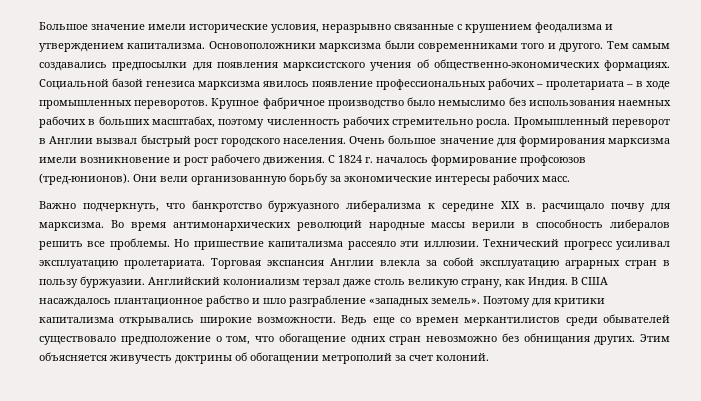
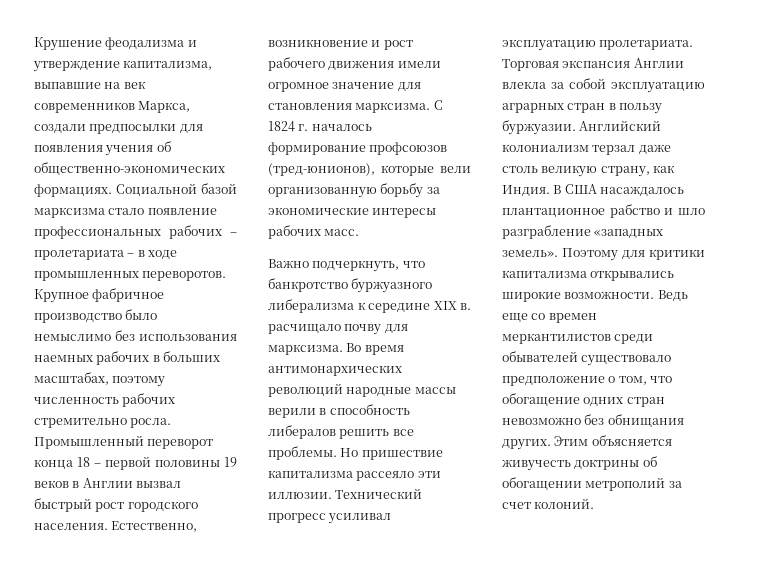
- Большое значение имели исторические условия, неразрывно связанные с крушением феодализма и утверждением капитализма. Основоположники марксизма были современниками того и другого. Тем самым создавались предпосылки для появления марксистского учения об общественно-экономических формациях.
+ Крушение феодализма и утверждение капитализма, выпавшие на век современников Маркса, создали предпосылки для появления учения об общественно-экономических формациях.
- Социальной базой генезиса марксизма явилось появление профессиональных рабочих – пролетариата – в ходе промышленных переворотов.
+ Социальной базой марксизма стало появление профессиональных рабочих – пролетариата – в ходе промышленных переворотов.
- Промышленный переворот в Англии вызвал быстрый рост городского населения.
+ Промышленный переворот конца 18 – первой половины 19 веков в Англии вызвал быстрый рост городского населения.
- Очень большое значение для формирования марксизма имели возникновение и рост рабочего движения.
+ Естественно, возникновение и рост рабочего движения имели огромное значение для становления марксизма.
- С 1824 г. началось формирование профсоюзов (тред-юнионов). Они вели организованную борьбу за экономические интересы рабочих масс.
+ С 1824 г. началось формирование профсоюзов (тред-юнионов), которые вели организованную борьбу за экономические интересы рабочих масс.

